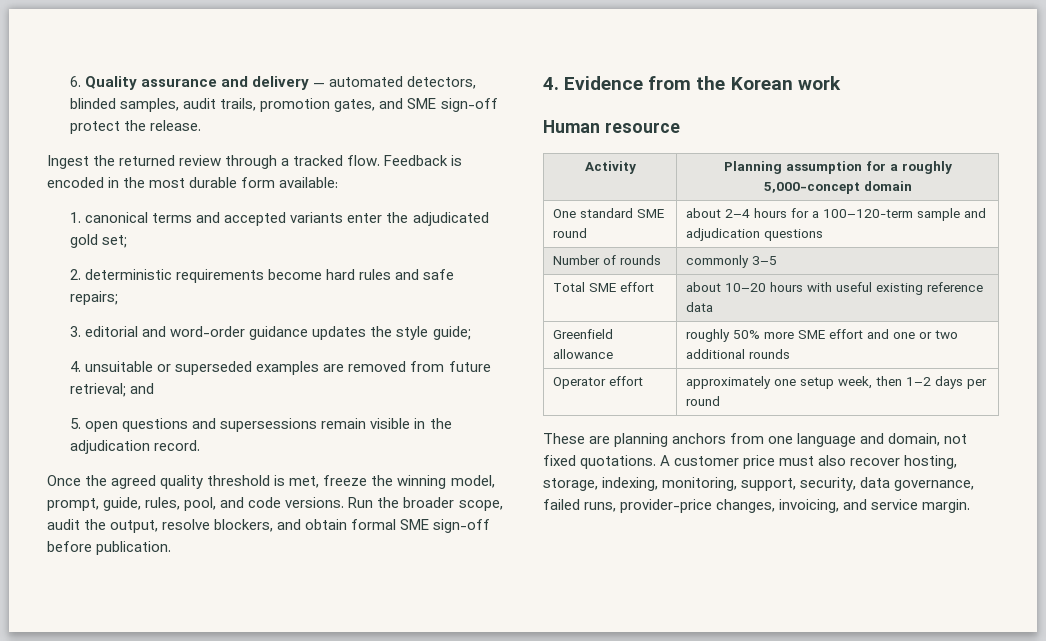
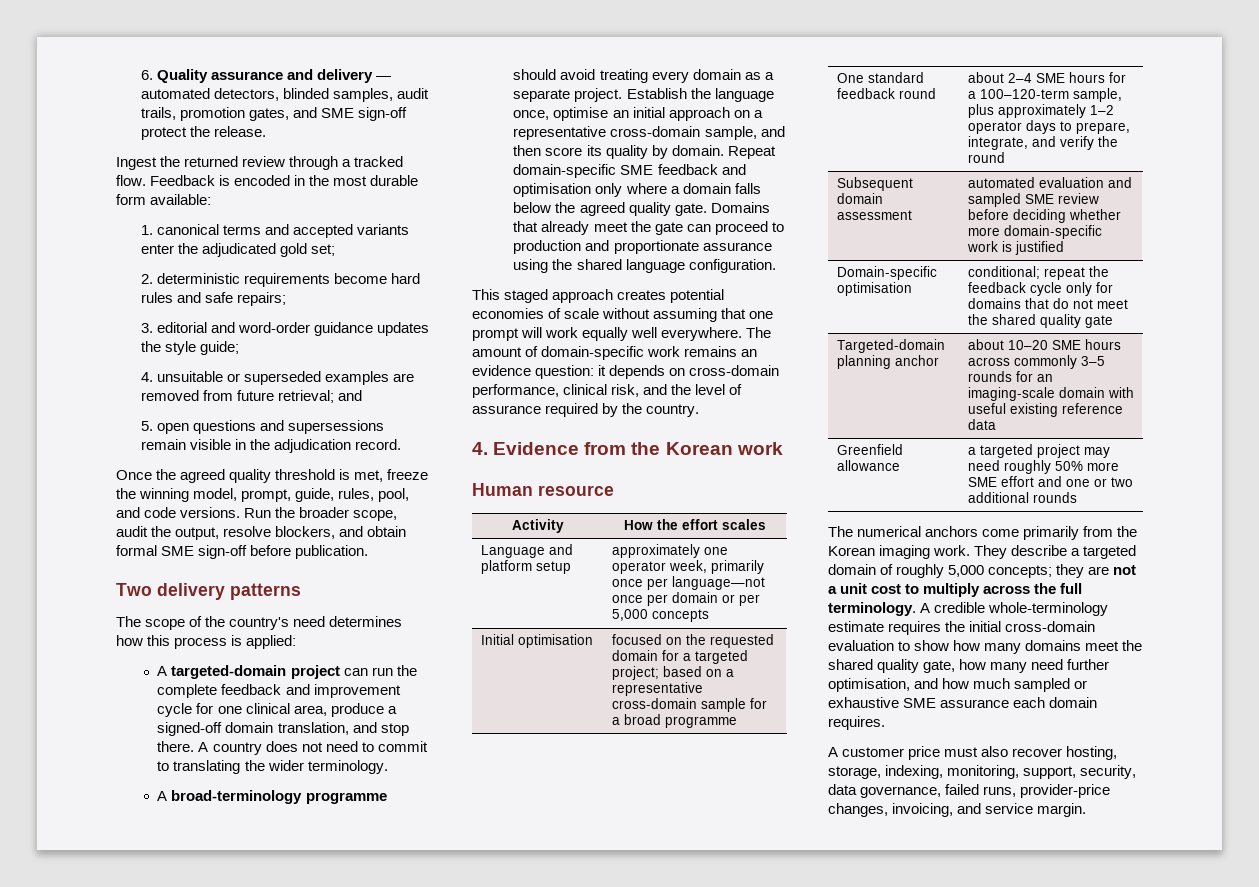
+ Two delivery patterns
+ The scope of the country's need determines how this process is applied:
+ A targeted-domain project can run the complete feedback and improvement cycle for one clinical area, produce a signed-off domain translation, and stop there. A country does not need to commit to translating the wider terminology.
+ A broad-terminology programme should avoid treating every domain as a separate project. Establish the language once, optimise an initial approach on a representative cross-domain sample, and then score its quality by domain. Repeat domain-specific SME feedback and optimisation only where a domain falls below the agreed quality gate. Domains that already meet the gate can proceed to production and proportionate assurance using the shared language configuration.
+ This staged approach creates potential economies of scale without assuming that one prompt will work equally well everywhere. The amount of domain-specific work remains an evidence question: it depends on cross-domain performance, clinical risk, and the level of assurance required by the country.
- Activity | Planning assumption for a roughly 5,000-concept domain
+ Activity | How the effort scales
+ Language and platform setup | approximately one operator week, primarily once per language—not once per domain or per 5,000 concepts
+ Initial optimisation | focused on the requested domain for a targeted project; based on a representative cross-domain sample for a broad programme
- One standard SME round | about 2–4 hours for a 100–120-term sample and adjudication questions
- Number of rounds | commonly 3–5
- Total SME effort | about 10–20 hours with useful existing reference data
+ One standard feedback round | about 2–4 SME hours for a 100–120-term sample, plus approximately 1–2 operator days to prepare, integrate, and verify the round
+ Subsequent domain assessment | automated evaluation and sampled SME review before deciding whether more domain-specific work is justified
+ Domain-specific optimisation | conditional; repeat the feedback cycle only for domains that do not meet the shared quality gate
+ Targeted-domain planning anchor | about 10–20 SME hours across commonly 3–5 rounds for an imaging-scale domain with useful existing reference data
- Greenfield allowance | roughly 50% more SME effort and one or two additional rounds
+ Greenfield allowance | a targeted project may need roughly 50% more SME effort and one or two additional rounds
- Operator effort | approximately one setup week, then 1–2 days per round
- These are planning anchors from one language and domain, not fixed quotations. A customer price must also recover hosting, storage, indexing, monitoring, support, security, data governance, failed runs, provider-price changes, invoicing, and service margin.
+ The numerical anchors come primarily from the Korean imaging work. They describe a targeted domain of roughly 5,000 concepts; they are not a unit cost to multiply across the full terminology. A credible whole-terminology estimate requires the initial cross-domain evaluation to show how many domains meet the shared quality gate, how many need further optimisation, and how much sampled or exhaustive SME assurance each domain requires.
+ A customer price must also recover hosting, storage, indexing, monitoring, support, security, data governance, failed runs, provider-price changes, invoicing, and service margin.

